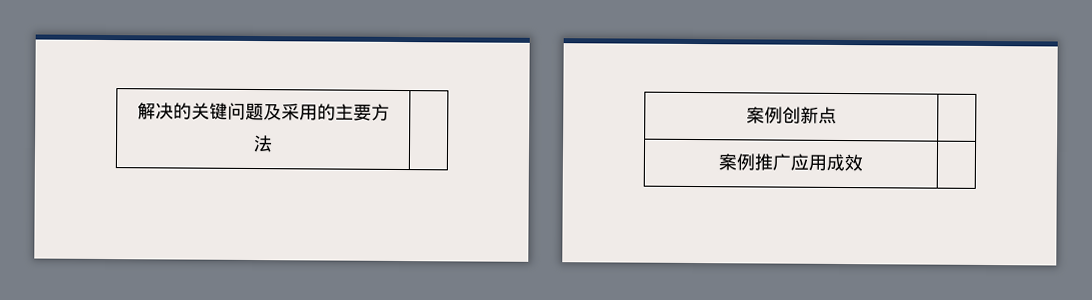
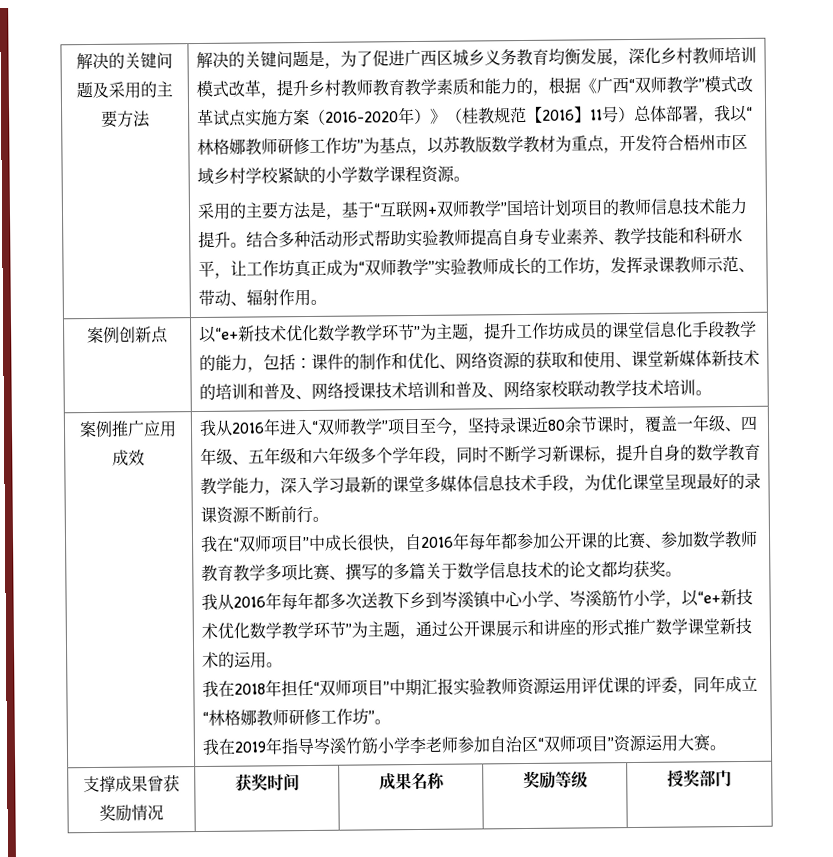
- 案例创新点 |
- 案例推广应用成效 |
+ 解决的关键问题是，为了促进广西区城乡义务教育均衡发展，深化乡村教师培训模式改革，提升乡村教师教育教学素质和能力的，根据《广西“双师教学”模式改革试点实施方案（2016-2020年）》（桂教规范【2016】11号）总体部署，我以“林格娜教师研修工作坊”为基点，以苏教版数学教材为重点，开发符合梧州市区域乡村学校紧缺的小学数学课程资源。
+ 采用的主要方法是，基于“互联网+双师教学”国培计划项目的教师信息技术能力提升。结合多种活动形式帮助实验教师提高自身专业素养、教学技能和科研水平，让工作坊真正成为“双师教学”实验教师成长的工作坊，发挥录课教师示范、带动、辐射作用。
+ 案例创新点 | 以“e+新技术优化数学教学环节”为主题，提升工作坊成员的课堂信息化手段教学的能力，包括：课件的制作和优化、网络资源的获取和使用、课堂新媒体新技术的培训和普及、网络授课技术培训和普及、网络家校联动教学技术培训。
+ 案例推广应用成效 | 我从2016年进入“双师教学”项目至今，坚持录课近80余节课时，覆盖一年级、四年级、五年级和六年级多个学年段，同时不断学习新课标，提升自身的数学教育教学能力，深入学习最新的课堂多媒体信息技术手段，为优化课堂呈现最好的录课资源不断前行。
+ 我在“双师项目”中成长很快，自2016年每年都参加公开课的比赛、参加数学教师教育教学多项比赛、撰写的多篇关于数学信息技术的论文都均获奖。
+ 我从2016年每年都多次送教下乡到岑溪镇中心小学、岑溪筋竹小学，以“e+新技术优化数学教学环节”为主题，通过公开课展示和讲座的形式推广数学课堂新技术的运用。
+ 我在2018年担任“双师项目”中期汇报实验教师资源运用评优课的评委，同年成立“林格娜教师研修工作坊”。
+ 我在2019年指导岑溪竹筋小学李老师参加自治区“双师项目”资源运用大赛。
+ 支撑成果曾获奖励情况 | 获奖时间 | 成果名称 | 奖励等级 | 授奖部门

